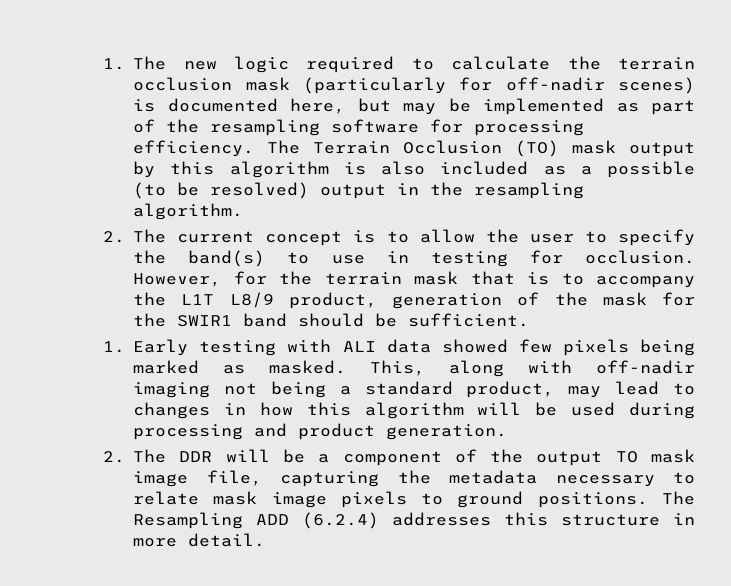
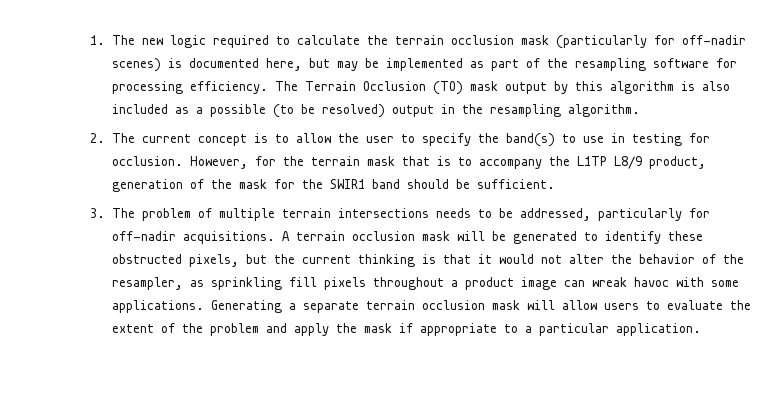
- However, for the terrain mask that is to accompany the L1T L8/9 product, generation of the mask for the SWIR1 band should be sufficient.
+ However, for the terrain mask that is to accompany the L1TP L8/9 product, generation of the mask for the SWIR1 band should be sufficient.
- 1. Early testing with ALI data showed few pixels being marked as masked. This, along with off-nadir imaging not being a standard product, may lead to changes in how this algorithm will be used during processing and product generation.
- 2. The DDR will be a component of the output TO mask image file, capturing the metadata necessary to relate mask image pixels to ground positions. The Resampling ADD (6.2.4) addresses this structure in more detail.
+ 3. The problem of multiple terrain intersections needs to be addressed, particularly for off-nadir acquisitions. A terrain occlusion mask will be generated to identify these obstructed pixels, but the current thinking is that it would not alter the behavior of the resampler, as sprinkling fill pixels throughout a product image can wreak havoc with some applications. Generating a separate terrain occlusion mask will allow users to evaluate the extent of the problem and apply the mask if appropriate to a particular application.

